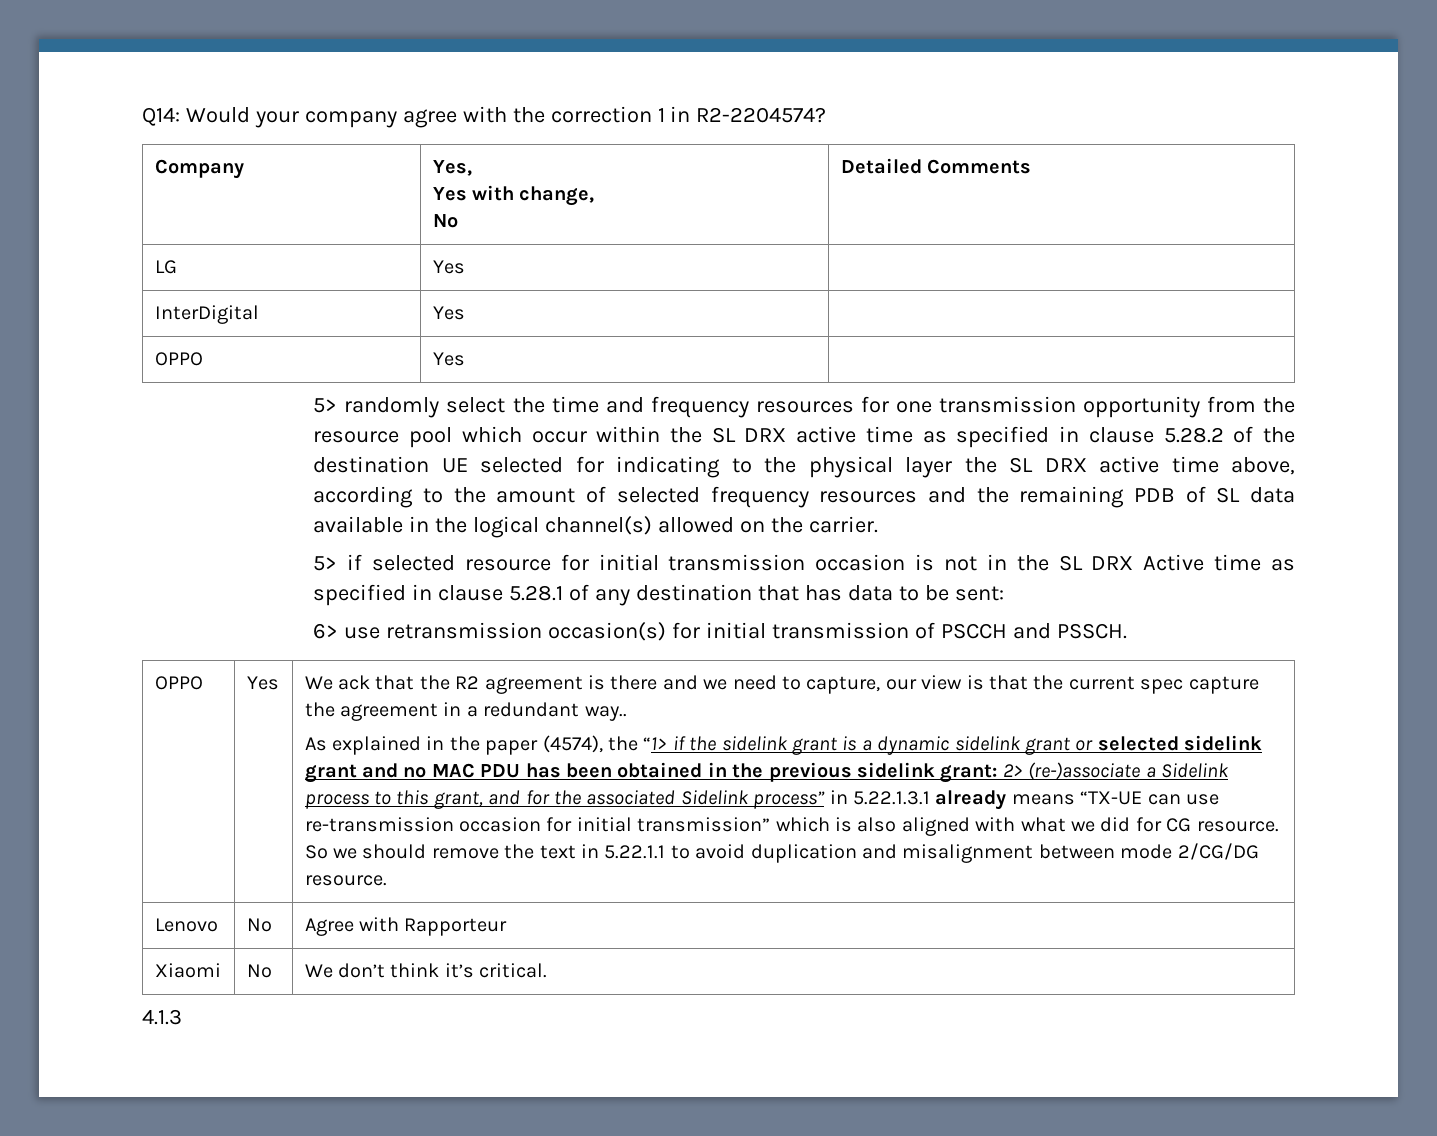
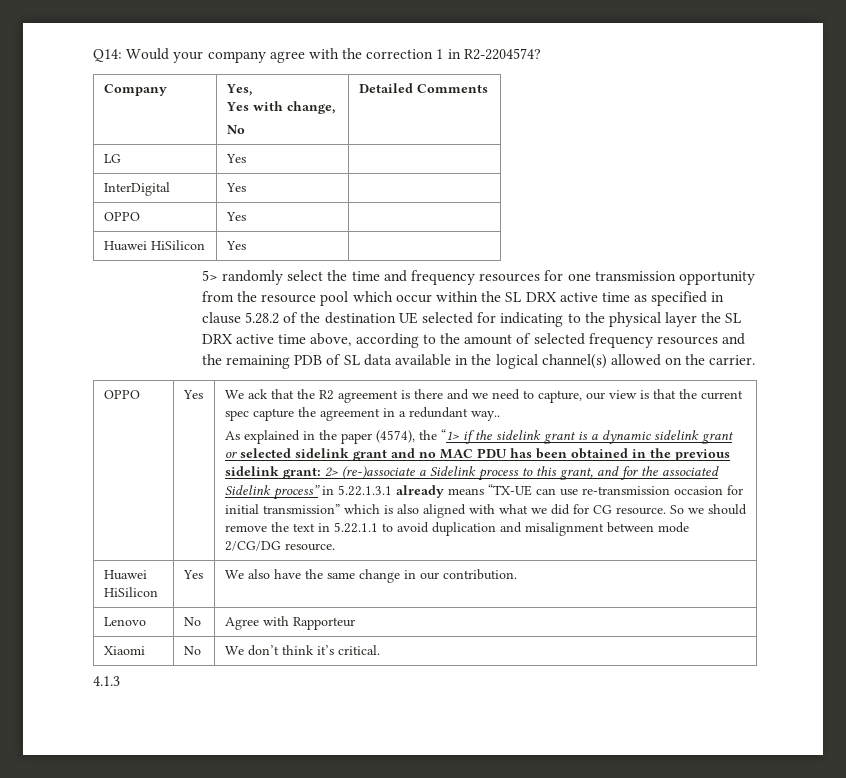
  InterDigital | Yes |
  OPPO | Yes |
+ Huawei HiSilicon | Yes |
- 5> if selected resource for initial transmission occasion is not in the SL DRX Active time as specified in clause 5.28.1 of any destination that has data to be sent:
- 6> use retransmission occasion(s) for initial transmission of PSCCH and PSSCH.
+ Huawei HiSilicon | Yes | We also have the same change in our contribution.

